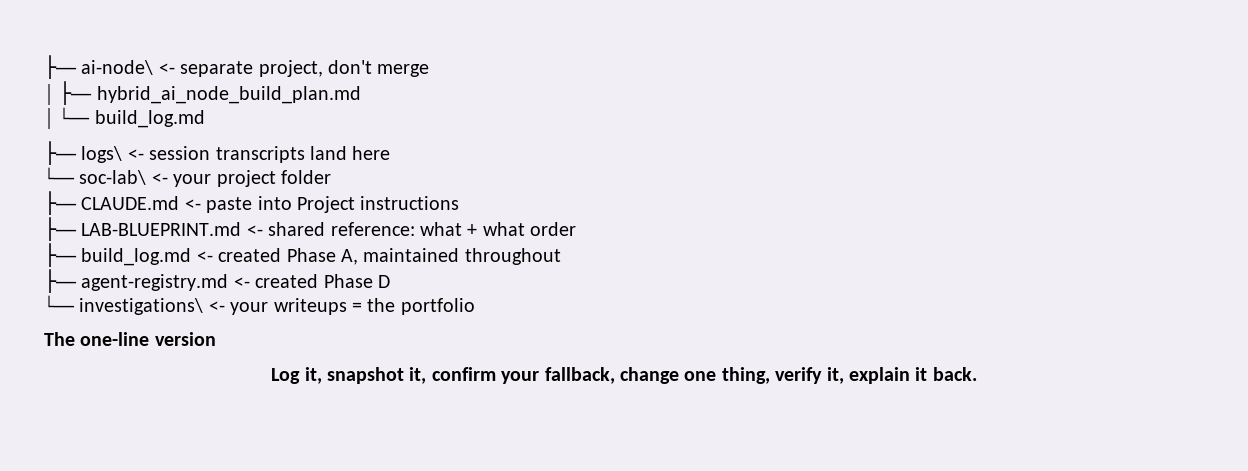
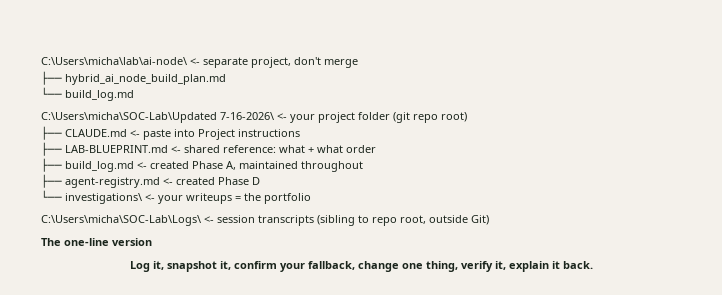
- ├── ai-node\ <- separate project, don't merge
+ C:\Users\micha\lab\ai-node\ <- separate project, don't merge
- │ ├── hybrid_ai_node_build_plan.md
+ ├── hybrid_ai_node_build_plan.md
- │ └── build_log.md
+ └── build_log.md
- ├── logs\ <- session transcripts land here
- └── soc-lab\ <- your project folder
+ C:\Users\micha\SOC-Lab\Updated 7-16-2026\ <- your project folder (git repo root)
+ C:\Users\micha\SOC-Lab\Logs\ <- session transcripts (sibling to repo root, outside Git)

